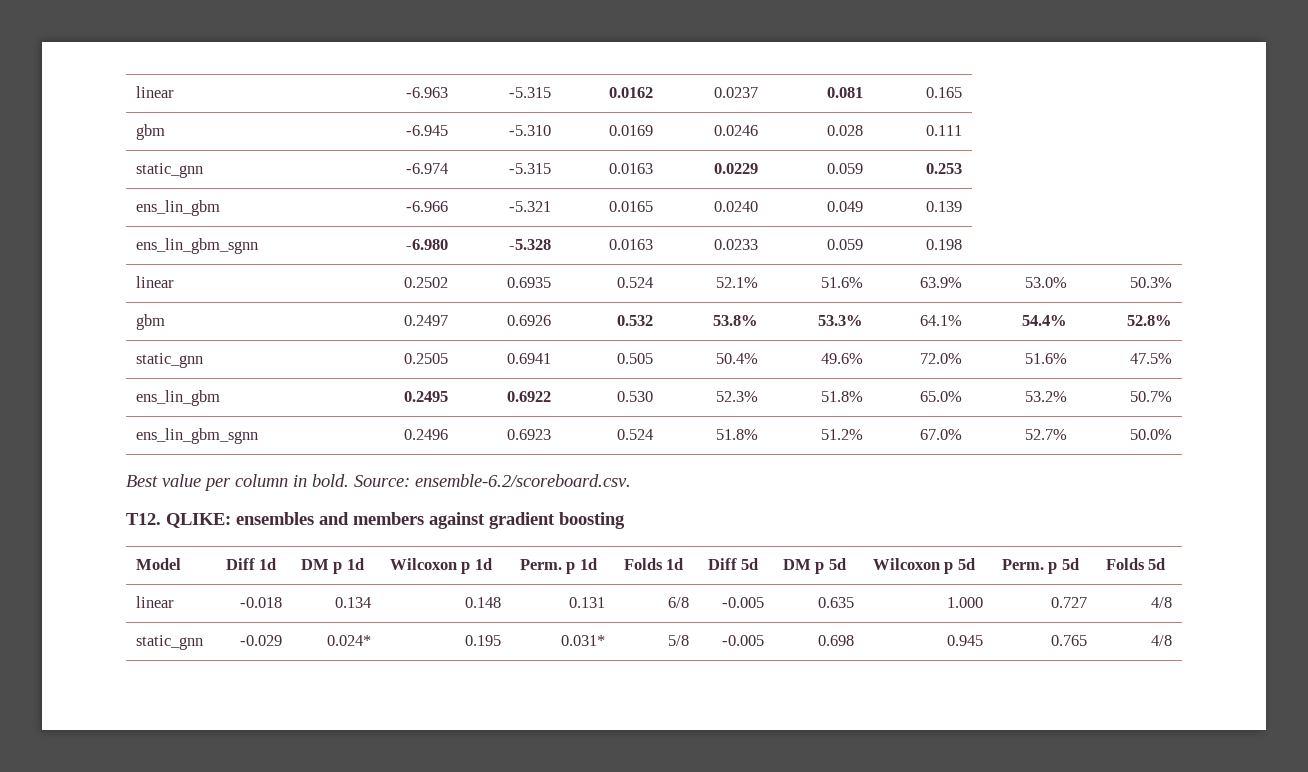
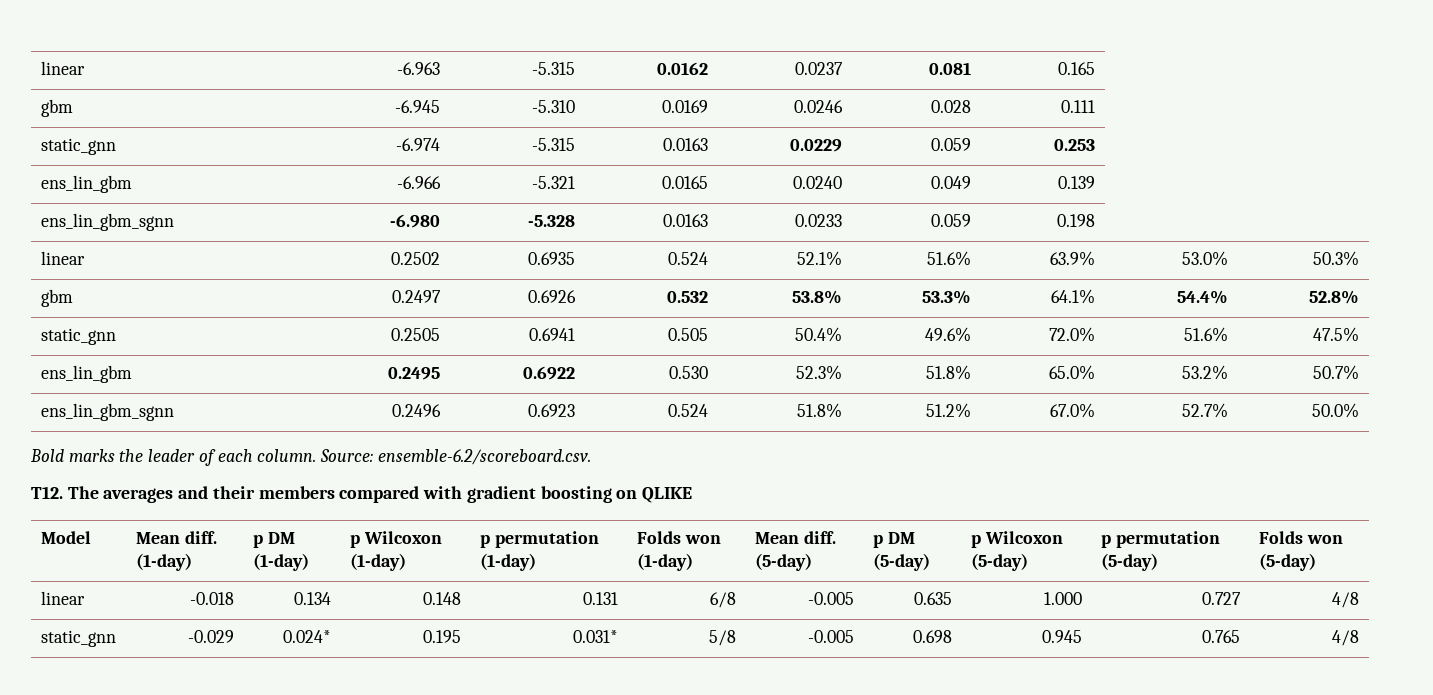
- Best value per column in bold. Source: ensemble-6.2/scoreboard.csv.
- T12. QLIKE: ensembles and members against gradient boosting
+ Bold marks the leader of each column. Source: ensemble-6.2/scoreboard.csv.
+ T12. The averages and their members compared with gradient boosting on QLIKE
- Model | Diff 1d | DM p 1d | Wilcoxon p 1d | Perm. p 1d | Folds 1d | Diff 5d | DM p 5d | Wilcoxon p 5d | Perm. p 5d | Folds 5d
+ Model | Mean diff. (1-day) | p DM (1-day) | p Wilcoxon (1-day) | p permutation (1-day) | Folds won (1-day) | Mean diff. (5-day) | p DM (5-day) | p Wilcoxon (5-day) | p permutation (5-day) | Folds won (5-day)

